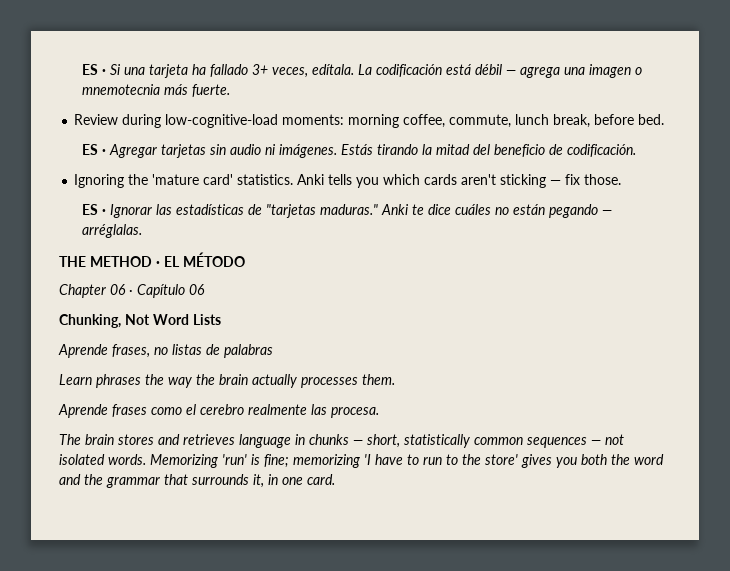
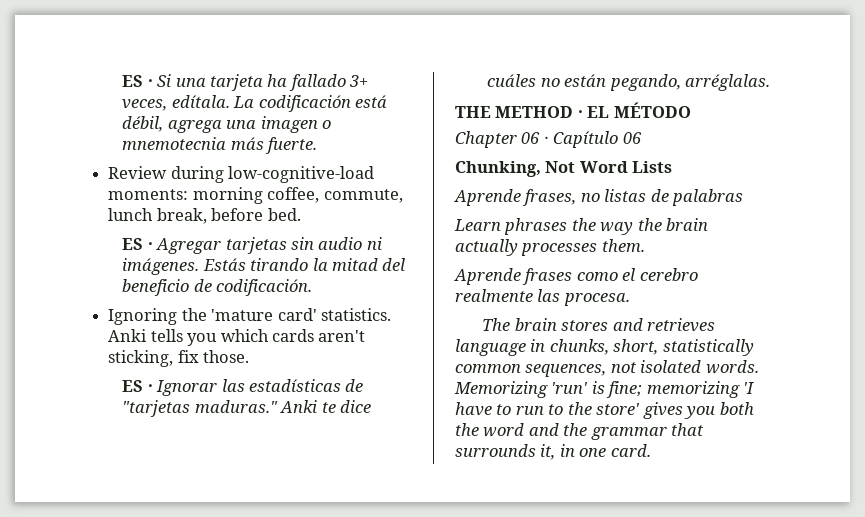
- La codificación está débil — agrega una imagen o mnemotecnia más fuerte.
+ La codificación está débil, agrega una imagen o mnemotecnia más fuerte.
- Anki tells you which cards aren't sticking — fix those.
+ Anki tells you which cards aren't sticking, fix those.
- Anki te dice cuáles no están pegando — arréglalas.
+ Anki te dice cuáles no están pegando, arréglalas.
- The brain stores and retrieves language in chunks — short, statistically common sequences — not isolated words.
+ The brain stores and retrieves language in chunks, short, statistically common sequences, not isolated words.

